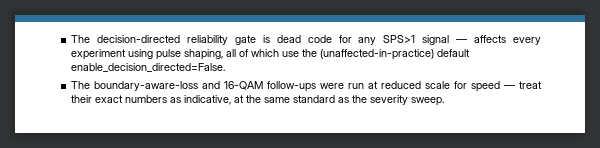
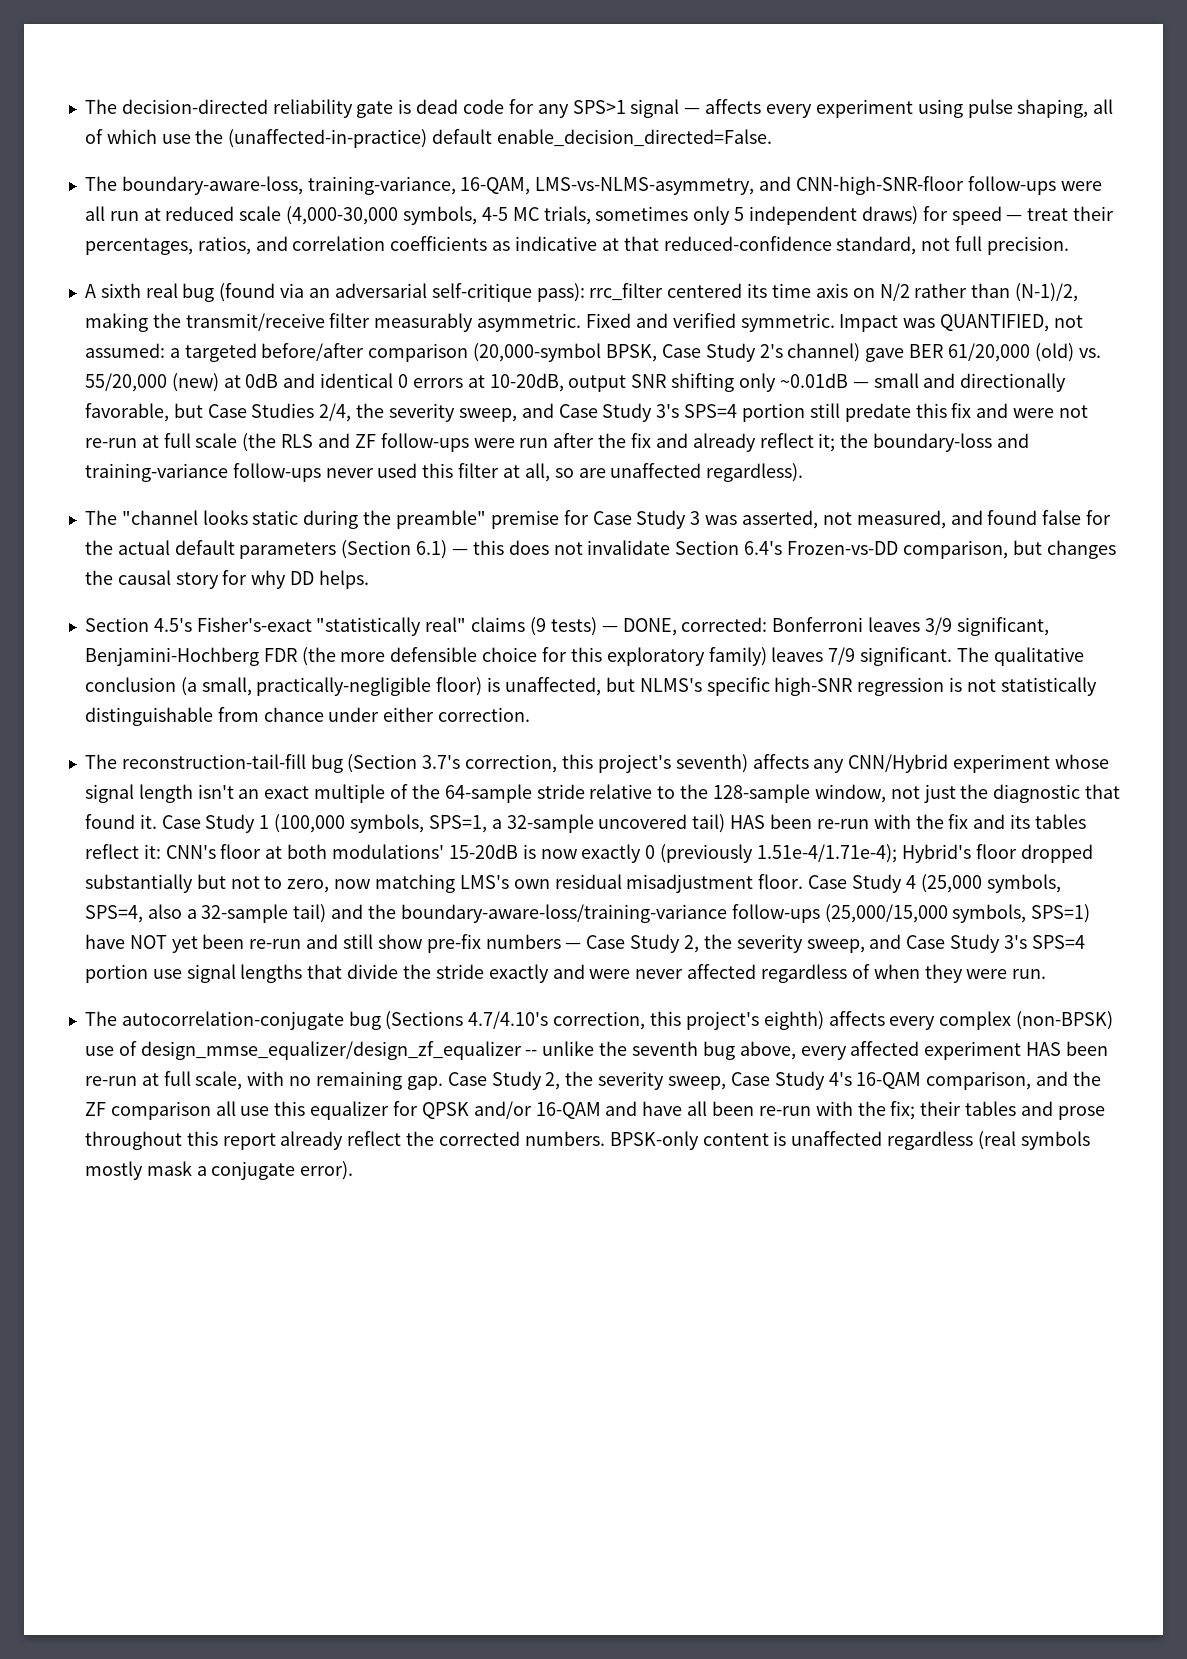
- The boundary-aware-loss and 16-QAM follow-ups were run at reduced scale for speed — treat their exact numbers as indicative, at the same standard as the severity sweep.
+ The boundary-aware-loss, training-variance, 16-QAM, LMS-vs-NLMS-asymmetry, and CNN-high-SNR-floor follow-ups were all run at reduced scale (4,000-30,000 symbols, 4-5 MC trials, sometimes only 5 independent draws) for speed — treat their percentages, ratios, and correlation coefficients as indicative at that reduced-confidence standard, not full precision.
+ A sixth real bug (found via an adversarial self-critique pass): rrc_filter centered its time axis on N/2 rather than (N-1)/2, making the transmit/receive filter measurably asymmetric. Fixed and verified symmetric. Impact was QUANTIFIED, not assumed: a targeted before/after comparison (20,000-symbol BPSK, Case Study 2's channel) gave BER 61/20,000 (old) vs. 55/20,000 (new) at 0dB and identical 0 errors at 10-20dB, output SNR shifting only ~0.01dB — small and directionally favorable, but Case Studies 2/4, the severity sweep, and Case Study 3's SPS=4 portion still predate this fix and were not re-run at full scale (the RLS and ZF follow-ups were run after the fix and already reflect it; the boundary-loss and training-variance follow-ups never used this filter at all, so are unaffected regardless).
+ The "channel looks static during the preamble" premise for Case Study 3 was asserted, not measured, and found false for the actual default parameters (Section 6.1) — this does not invalidate Section 6.4's Frozen-vs-DD comparison, but changes the causal story for why DD helps.
+ Section 4.5's Fisher's-exact "statistically real" claims (9 tests) — DONE, corrected: Bonferroni leaves 3/9 significant, Benjamini-Hochberg FDR (the more defensible choice for this exploratory family) leaves 7/9 significant. The qualitative conclusion (a small, practically-negligible floor) is unaffected, but NLMS's specific high-SNR regression is not statistically distinguishable from chance under either correction.
+ The reconstruction-tail-fill bug (Section 3.7's correction, this project's seventh) affects any CNN/Hybrid experiment whose signal length isn't an exact multiple of the 64-sample stride relative to the 128-sample window, not just the diagnostic that found it. Case Study 1 (100,000 symbols, SPS=1, a 32-sample uncovered tail) HAS been re-run with the fix and its tables reflect it: CNN's floor at both modulations' 15-20dB is now exactly 0 (previously 1.51e-4/1.71e-4); Hybrid's floor dropped substantially but not to zero, now matching LMS's own residual misadjustment floor. Case Study 4 (25,000 symbols, SPS=4, also a 32-sample tail) and the boundary-aware-loss/training-variance follow-ups (25,000/15,000 symbols, SPS=1) have NOT yet been re-run and still show pre-fix numbers — Case Study 2, the severity sweep, and Case Study 3's SPS=4 portion use signal lengths that divide the stride exactly and were never affected regardless of when they were run.
+ The autocorrelation-conjugate bug (Sections 4.7/4.10's correction, this project's eighth) affects every complex (non-BPSK) use of design_mmse_equalizer/design_zf_equalizer -- unlike the seventh bug above, every affected experiment HAS been re-run at full scale, with no remaining gap. Case Study 2, the severity sweep, Case Study 4's 16-QAM comparison, and the ZF comparison all use this equalizer for QPSK and/or 16-QAM and have all been re-run with the fix; their tables and prose throughout this report already reflect the corrected numbers. BPSK-only content is unaffected regardless (real symbols mostly mask a conjugate error).

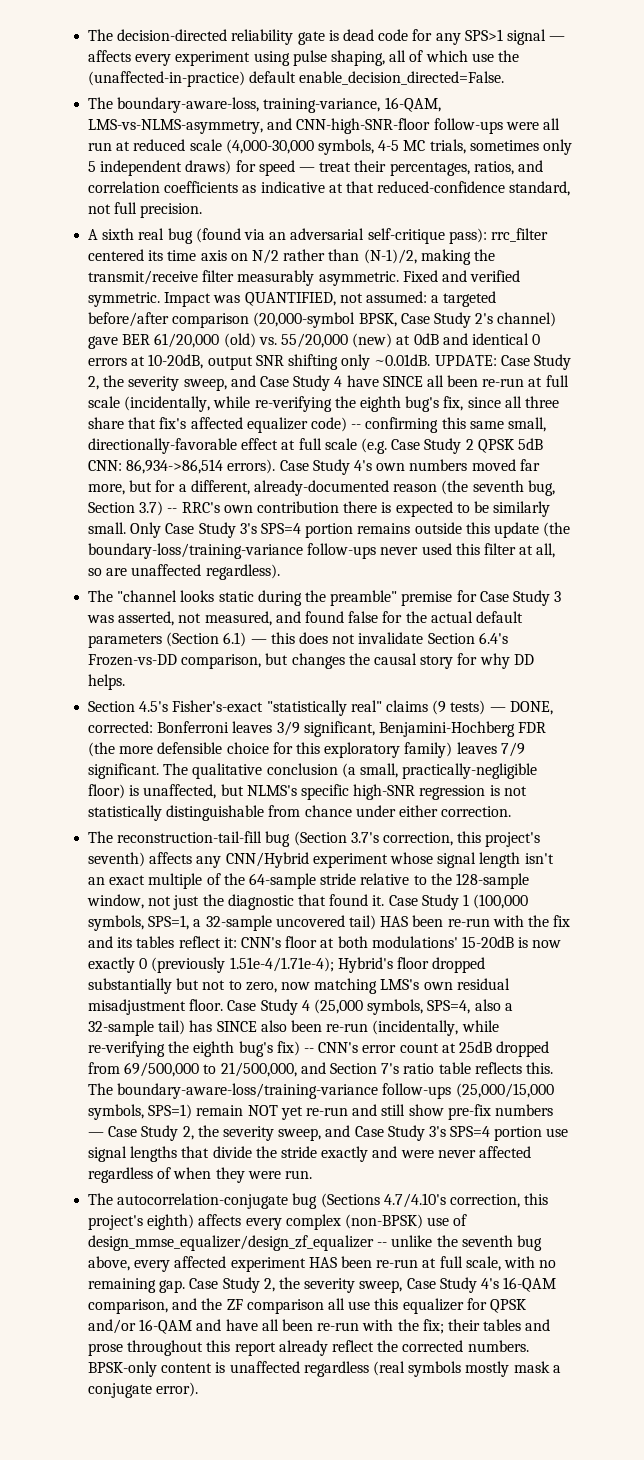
- Impact was QUANTIFIED, not assumed: a targeted before/after comparison (20,000-symbol BPSK, Case Study 2's channel) gave BER 61/20,000 (old) vs. 55/20,000 (new) at 0dB and identical 0 errors at 10-20dB, output SNR shifting only ~0.01dB — small and directionally favorable, but Case Studies 2/4, the severity sweep, and Case Study 3's SPS=4 portion still predate this fix and were not re-run at full scale (the RLS and ZF follow-ups were run after the fix and already reflect it; the boundary-loss and training-variance follow-ups never used this filter at all, so are unaffected regardless).
+ Impact was QUANTIFIED, not assumed: a targeted before/after comparison (20,000-symbol BPSK, Case Study 2's channel) gave BER 61/20,000 (old) vs. 55/20,000 (new) at 0dB and identical 0 errors at 10-20dB, output SNR shifting only ~0.01dB. UPDATE: Case Study 2, the severity sweep, and Case Study 4 have SINCE all been re-run at full scale (incidentally, while re-verifying the eighth bug's fix, since all three share that fix's affected equalizer code) -- confirming this same small, directionally-favorable effect at full scale (e.g. Case Study 2 QPSK 5dB CNN: 86,934->86,514 errors). Case Study 4's own numbers moved far more, but for a different, already-documented reason (the seventh bug, Section 3.7) -- RRC's own contribution there is expected to be similarly small. Only Case Study 3's SPS=4 portion remains outside this update (the boundary-loss/training-variance follow-ups never used this filter at all, so are unaffected regardless).
- Case Study 4 (25,000 symbols, SPS=4, also a 32-sample tail) and the boundary-aware-loss/training-variance follow-ups (25,000/15,000 symbols, SPS=1) have NOT yet been re-run and still show pre-fix numbers — Case Study 2, the severity sweep, and Case Study 3's SPS=4 portion use signal lengths that divide the stride exactly and were never affected regardless of when they were run.
+ Case Study 4 (25,000 symbols, SPS=4, also a 32-sample tail) has SINCE also been re-run (incidentally, while re-verifying the eighth bug's fix) -- CNN's error count at 25dB dropped from 69/500,000 to 21/500,000, and Section 7's ratio table reflects this. The boundary-aware-loss/training-variance follow-ups (25,000/15,000 symbols, SPS=1) remain NOT yet re-run and still show pre-fix numbers — Case Study 2, the severity sweep, and Case Study 3's SPS=4 portion use signal lengths that divide the stride exactly and were never affected regardless of when they were run.

